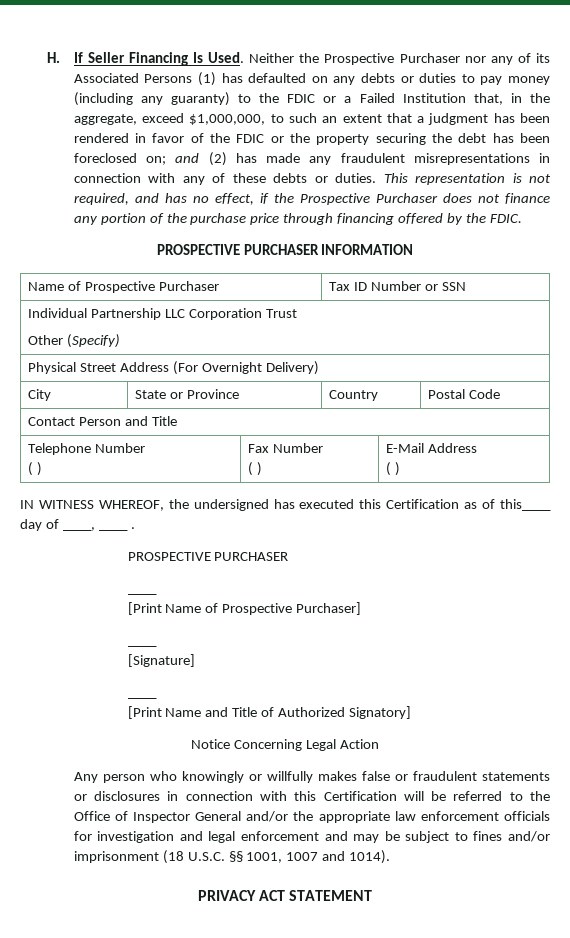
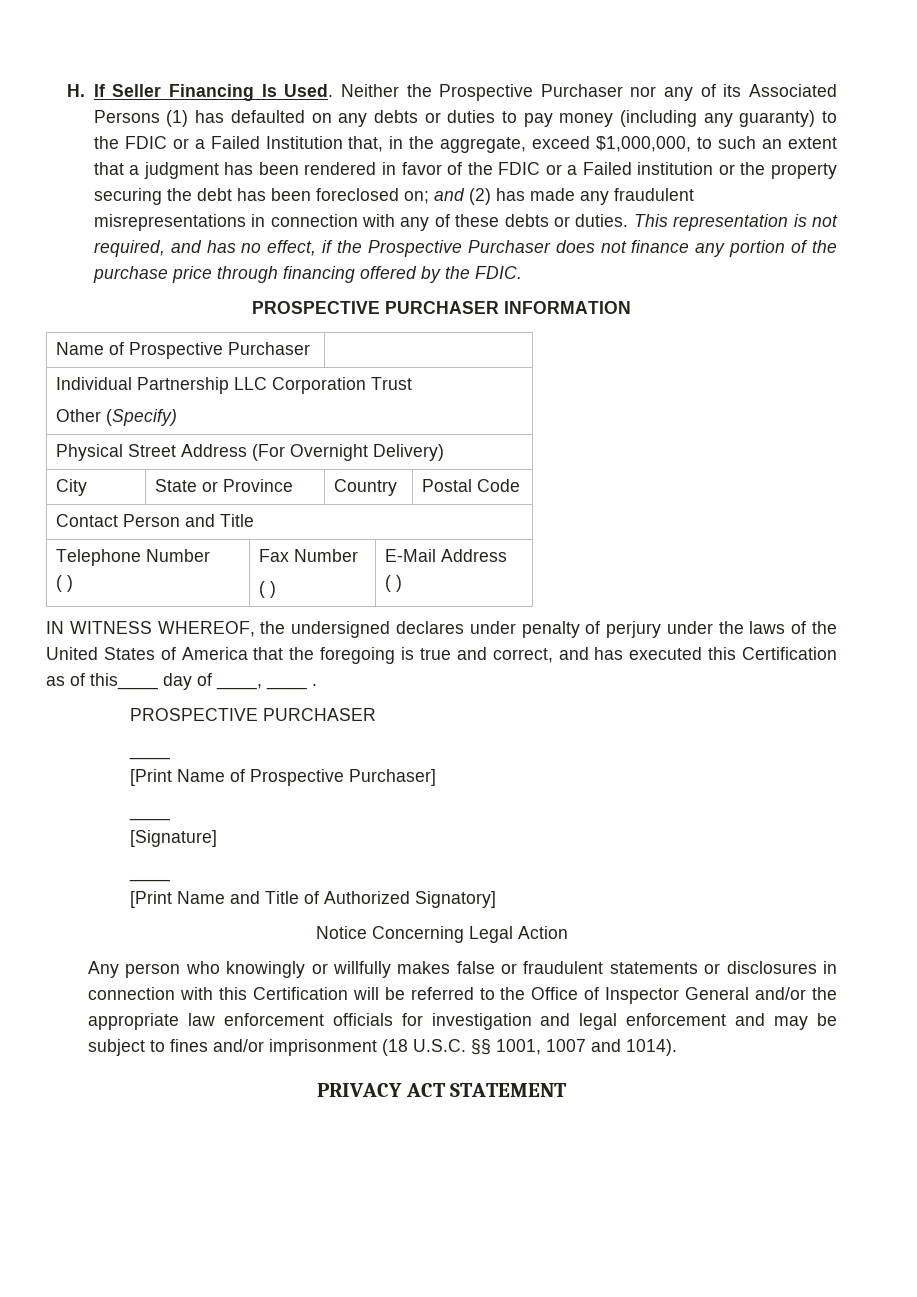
- Neither the Prospective Purchaser nor any of its Associated Persons (1) has defaulted on any debts or duties to pay money (including any guaranty) to the FDIC or a Failed Institution that, in the aggregate, exceed $1,000,000, to such an extent that a judgment has been rendered in favor of the FDIC or the property securing the debt has been foreclosed on;
+ Neither the Prospective Purchaser nor any of its Associated Persons (1) has defaulted on any debts or duties to pay money (including any guaranty) to the FDIC or a Failed Institution that, in the aggregate, exceed $1,000,000, to such an extent that a judgment has been rendered in favor of the FDIC or a Failed institution or the property securing the debt has been foreclosed on;
- Name of Prospective Purchaser | Tax ID Number or SSN
+ Name of Prospective Purchaser |
- IN WITNESS WHEREOF, the undersigned has executed this Certification as of this____ day of ____, ____ .
+ IN WITNESS WHEREOF, the undersigned declares under penalty of perjury under the laws of the United States of America that the foregoing is true and correct, and has executed this Certification as of this____ day of ____, ____ .

